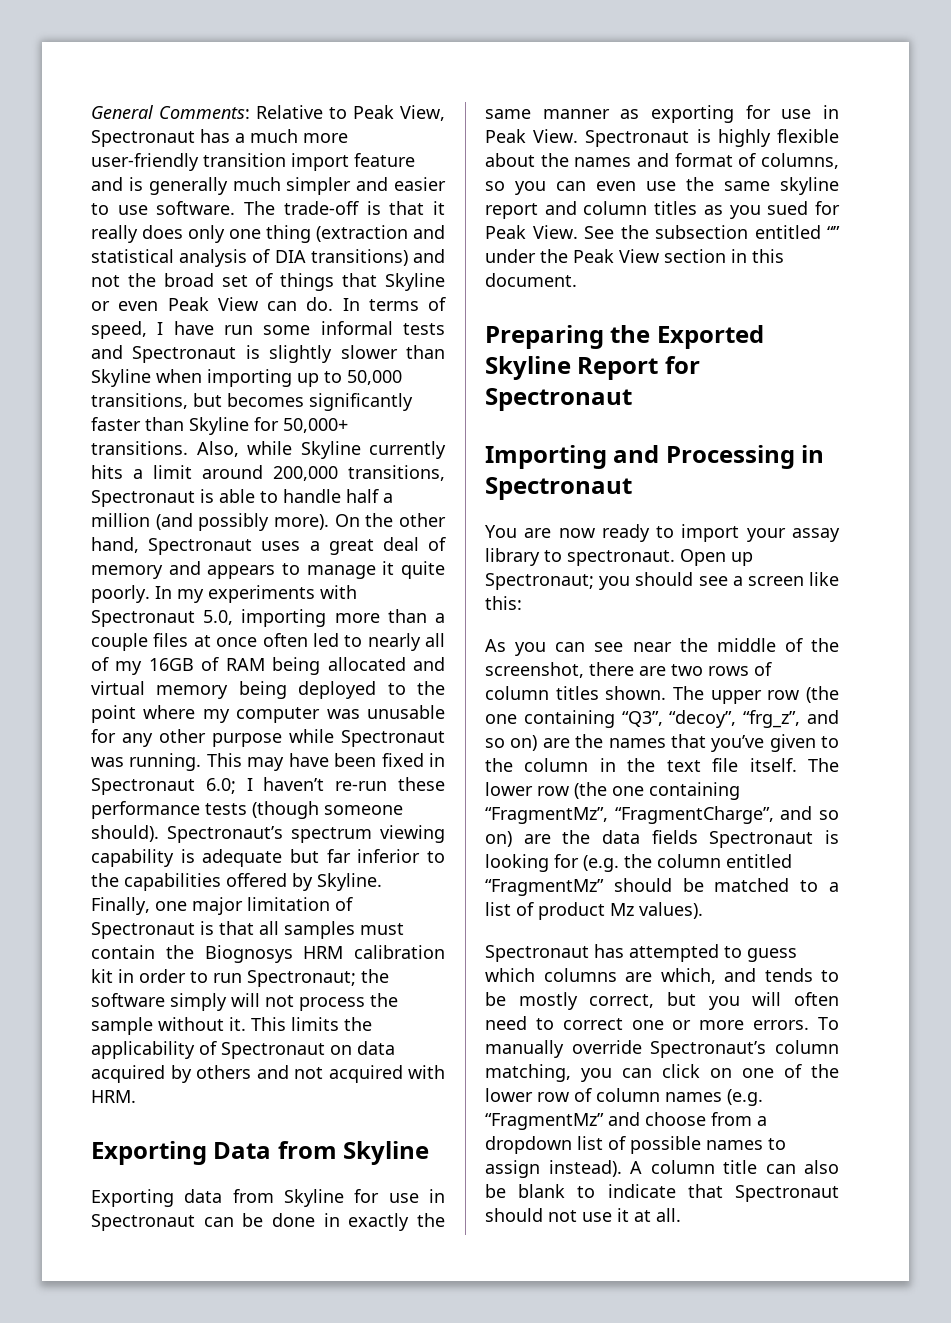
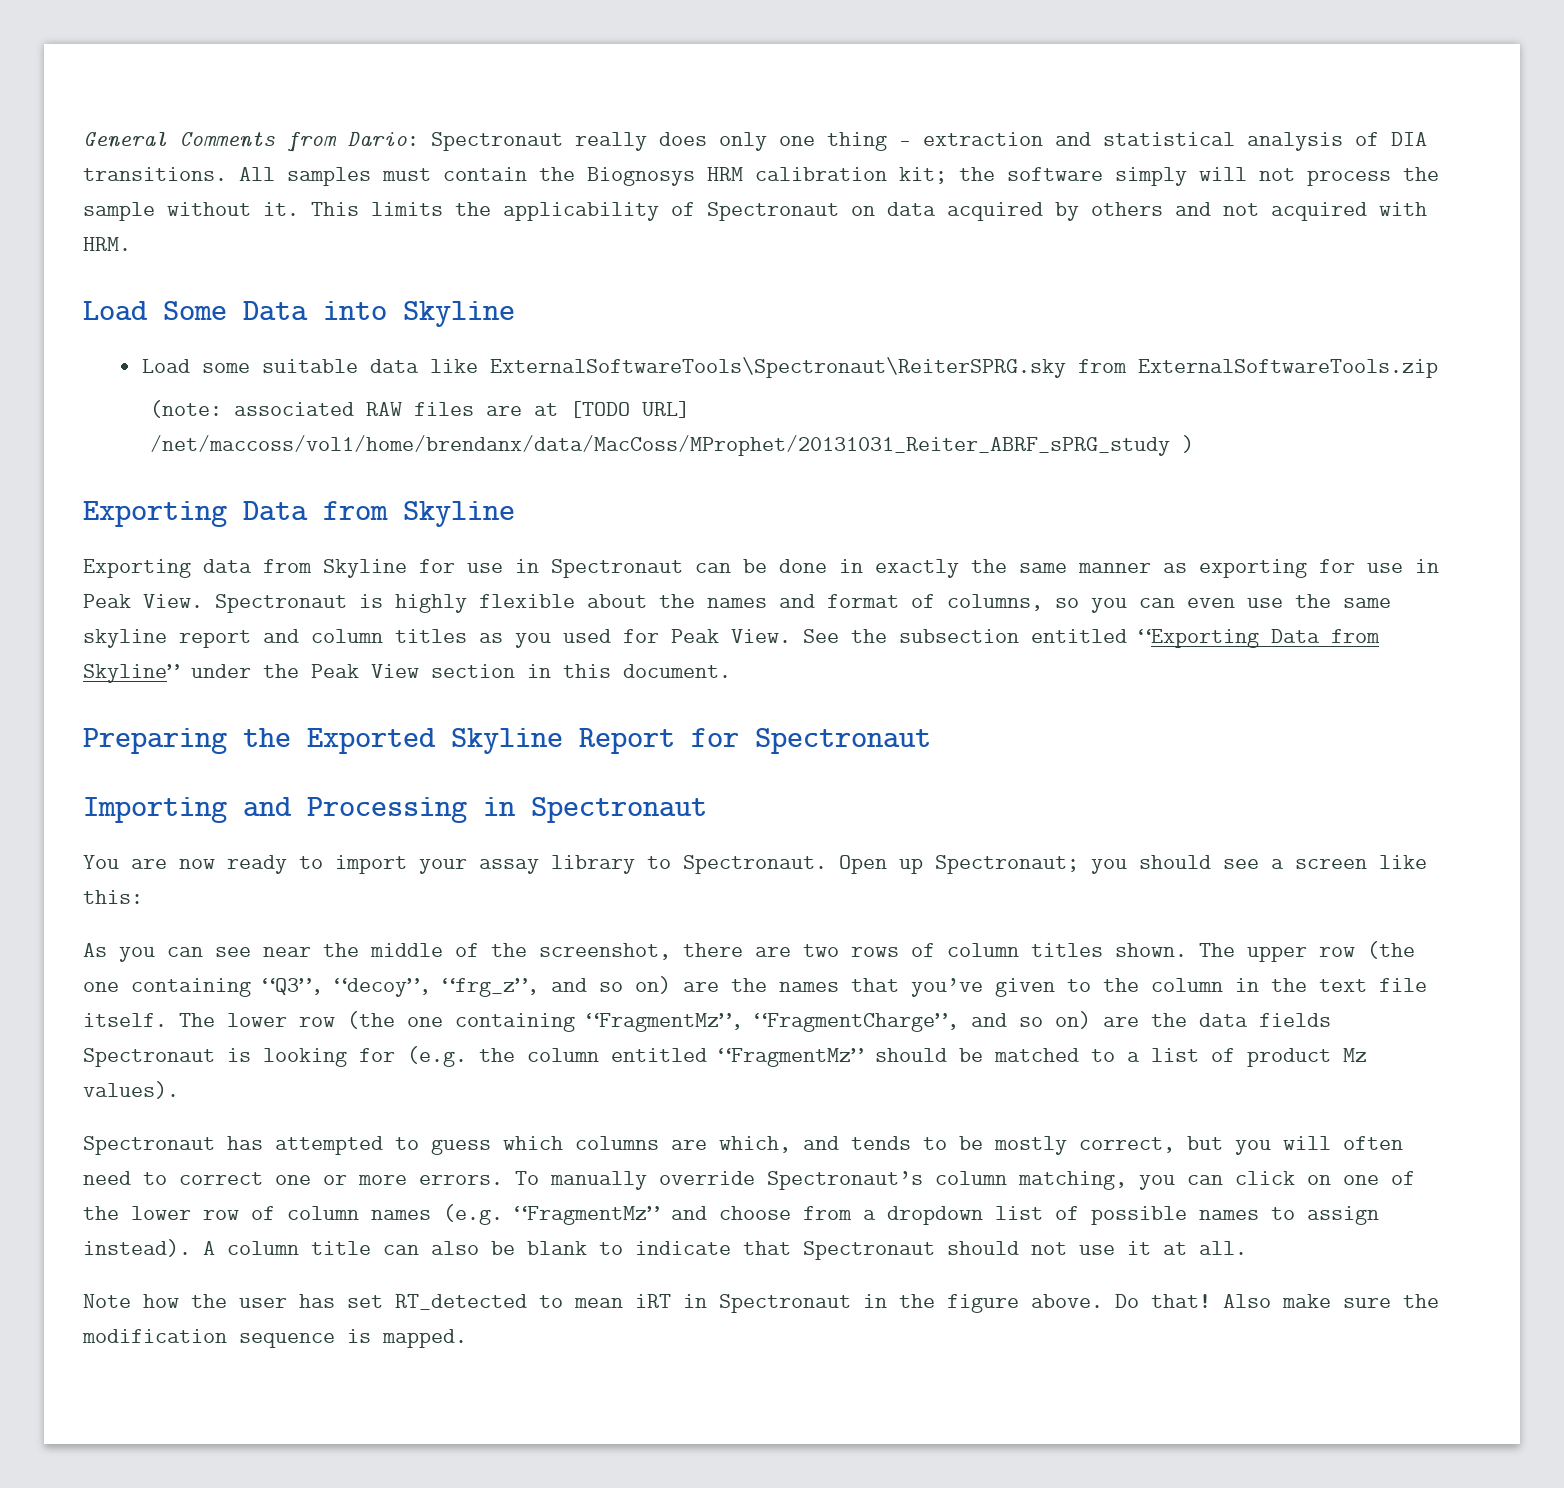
- General Comments: Relative to Peak View, Spectronaut has a much more user-friendly transition import feature and is generally much simpler and easier to use software. The trade-off is that it really does only one thing (extraction and statistical analysis of DIA transitions) and not the broad set of things that Skyline or even Peak View can do. In terms of speed, I have run some informal tests and Spectronaut is slightly slower than Skyline when importing up to 50,000 transitions, but becomes significantly faster than Skyline for 50,000+ transitions. Also, while Skyline currently hits a limit around 200,000 transitions, Spectronaut is able to handle half a million (and possibly more). On the other hand, Spectronaut uses a great deal of memory and appears to manage it quite poorly. In my experiments with Spectronaut 5.0, importing more than a couple files at once often led to nearly all of my 16GB of RAM being allocated and virtual memory being deployed to the point where my computer was unusable for any other purpose while Spectronaut was running. This may have been fixed in Spectronaut 6.0; I haven’t re-run these performance tests (though someone should). Spectronaut’s spectrum viewing capability is adequate but far inferior to the capabilities offered by Skyline. Finally, one major limitation of Spectronaut is that all samples must contain the Biognosys HRM calibration kit in order to run Spectronaut; the software simply will not process the sample without it.
+ General Comments from Dario: Spectronaut really does only one thing - extraction and statistical analysis of DIA transitions. All samples must contain the Biognosys HRM calibration kit; the software simply will not process the sample without it.
+ Load Some Data into Skyline
+ Load some suitable data like ExternalSoftwareTools\Spectronaut\ReiterSPRG.sky from ExternalSoftwareTools.zip
+ (note: associated RAW files are at [TODO URL] /net/maccoss/vol1/home/brendanx/data/MacCoss/MProphet/20131031_Reiter_ABRF_sPRG_study )
- Spectronaut is highly flexible about the names and format of columns, so you can even use the same skyline report and column titles as you sued for Peak View.
+ Spectronaut is highly flexible about the names and format of columns, so you can even use the same skyline report and column titles as you used for Peak View.
- See the subsection entitled “” under the Peak View section in this document.
+ See the subsection entitled “Exporting Data from Skyline” under the Peak View section in this document.
- You are now ready to import your assay library to spectronaut.
+ You are now ready to import your assay library to Spectronaut.
+ Note how the user has set RT_detected to mean iRT in Spectronaut in the figure above. Do that! Also make sure the modification sequence is mapped.

